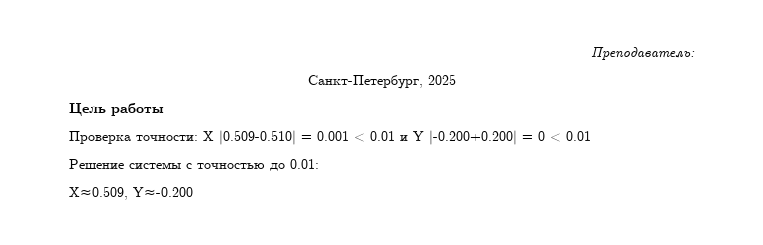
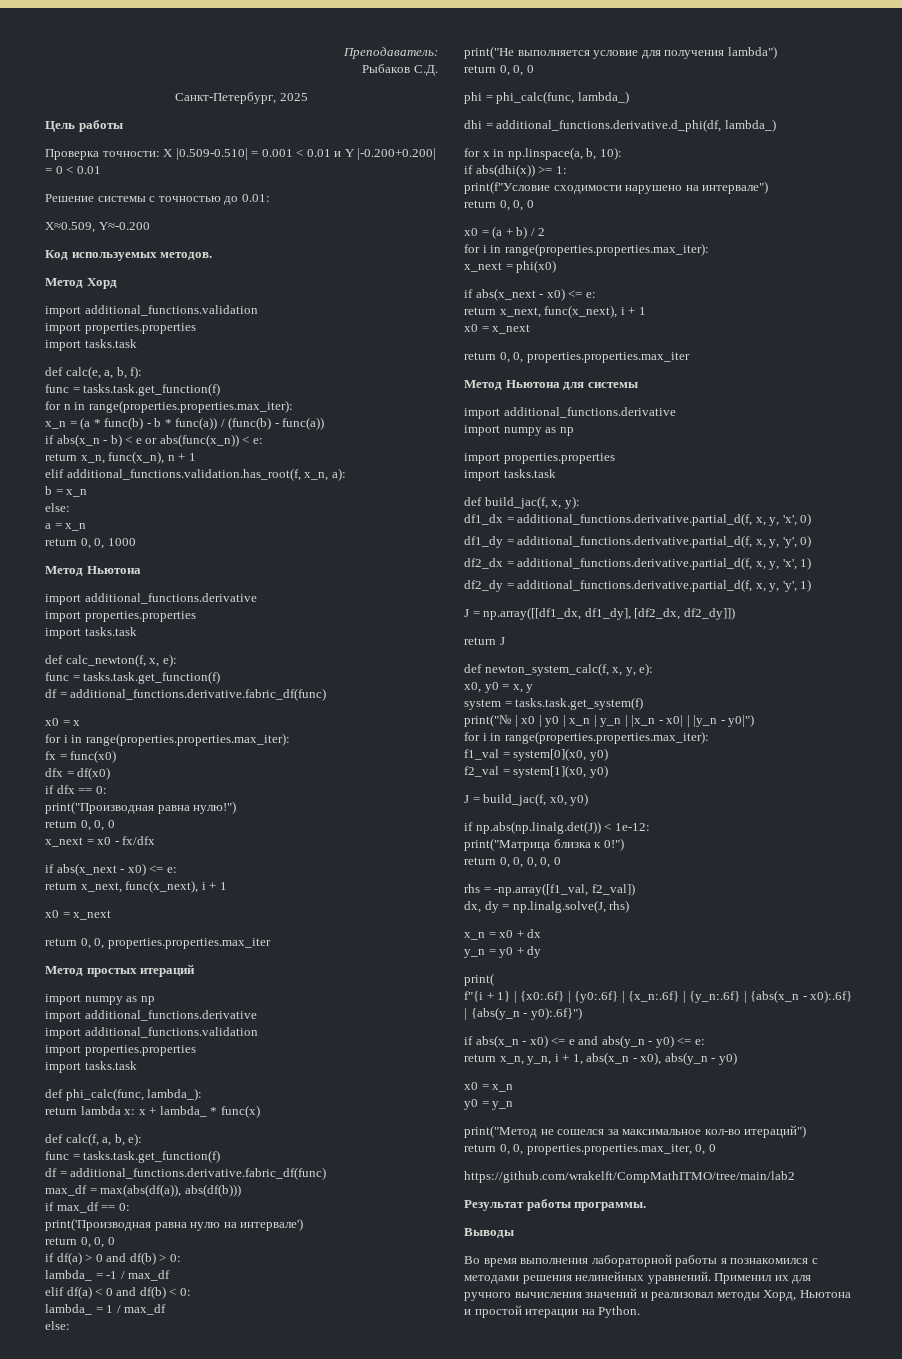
+ Рыбаков С.Д.
+ Код используемых методов.
+ Метод Хорд
+ import additional_functions.validation
+ import properties.properties
+ import tasks.task
+ def calc(e, a, b, f):
+ func = tasks.task.get_function(f)
+ for n in range(properties.properties.max_iter):
+ x_n = (a * func(b) - b * func(a)) / (func(b) - func(a))
+ if abs(x_n - b) < e or abs(func(x_n)) < e:
+ return x_n, func(x_n), n + 1
+ elif additional_functions.validation.has_root(f, x_n, a):
+ b = x_n
+ else:
+ a = x_n
+ return 0, 0, 1000
+ Метод Ньютона
+ import additional_functions.derivative
+ import properties.properties
+ import tasks.task
+ def calc_newton(f, x, e):
+ func = tasks.task.get_function(f)
+ df = additional_functions.derivative.fabric_df(func)
+ x0 = x
+ for i in range(properties.properties.max_iter):
+ fx = func(x0)
+ dfx = df(x0)
+ if dfx == 0:
+ print("Производная равна нулю!")
+ return 0, 0, 0
+ x_next = x0 - fx/dfx
+ if abs(x_next - x0) <= e:
+ return x_next, func(x_next), i + 1
+ x0 = x_next
+ return 0, 0, properties.properties.max_iter
+ Метод простых итераций
+ import numpy as np
+ import additional_functions.derivative
+ import additional_functions.validation
+ import properties.properties
+ import tasks.task
+ def phi_calc(func, lambda_):
+ return lambda x: x + lambda_ * func(x)
+ def calc(f, a, b, e):
+ func = tasks.task.get_function(f)
+ df = additional_functions.derivative.fabric_df(func)
+ max_df = max(abs(df(a)), abs(df(b)))
+ if max_df == 0:
+ print('Производная равна нулю на интервале')
+ return 0, 0, 0
+ if df(a) > 0 and df(b) > 0:
+ lambda_ = -1 / max_df
+ elif df(a) < 0 and df(b) < 0:
+ lambda_ = 1 / max_df
+ else:
+ print("Не выполняется условие для получения lambda")
+ return 0, 0, 0
+ phi = phi_calc(func, lambda_)
+ dhi = additional_functions.derivative.d_phi(df, lambda_)
+ for x in np.linspace(a, b, 10):
+ if abs(dhi(x)) >= 1:
+ print(f"Условие сходимости нарушено на интервале")
+ return 0, 0, 0
+ x0 = (a + b) / 2
+ for i in range(properties.properties.max_iter):
+ x_next = phi(x0)
+ if abs(x_next - x0) <= e:
+ return x_next, func(x_next), i + 1
+ x0 = x_next
+ return 0, 0, properties.properties.max_iter
+ Метод Ньютона для системы
+ import additional_functions.derivative
+ import numpy as np
+ import properties.properties
+ import tasks.task
+ def build_jac(f, x, y):
+ df1_dx = additional_functions.derivative.partial_d(f, x, y, 'x', 0)
+ df1_dy = additional_functions.derivative.partial_d(f, x, y, 'y', 0)
+ df2_dx = additional_functions.derivative.partial_d(f, x, y, 'x', 1)
+ df2_dy = additional_functions.derivative.partial_d(f, x, y, 'y', 1)
+ J = np.array([[df1_dx, df1_dy], [df2_dx, df2_dy]])
+ return J
+ def newton_system_calc(f, x, y, e):
+ x0, y0 = x, y
+ system = tasks.task.get_system(f)
+ print("№ | x0 | y0 | x_n | y_n | |x_n - x0| | |y_n - y0|")
+ for i in range(properties.properties.max_iter):
+ f1_val = system[0](x0, y0)
+ f2_val = system[1](x0, y0)
+ J = build_jac(f, x0, y0)
+ if np.abs(np.linalg.det(J)) < 1e-12:
+ print("Матрица близка к 0!")
+ return 0, 0, 0, 0, 0
+ rhs = -np.array([f1_val, f2_val])
+ dx, dy = np.linalg.solve(J, rhs)
+ x_n = x0 + dx
+ y_n = y0 + dy
+ print(
+ f"{i + 1} | {x0:.6f} | {y0:.6f} | {x_n:.6f} | {y_n:.6f} | {abs(x_n - x0):.6f} | {abs(y_n - y0):.6f}")
+ if abs(x_n - x0) <= e and abs(y_n - y0) <= e:
+ return x_n, y_n, i + 1, abs(x_n - x0), abs(y_n - y0)
+ x0 = x_n
+ y0 = y_n
+ print("Метод не сошелся за максимальное кол-во итераций")
+ return 0, 0, properties.properties.max_iter, 0, 0
+ https://github.com/wrakelft/CompMathITMO/tree/main/lab2
+ Результат работы программы.
+ Выводы
+ Во время выполнения лабораторной работы я познакомился с методами решения нелинейных уравнений. Применил их для ручного вычисления значений и реализовал методы Хорд, Ньютона и простой итерации на Python.

